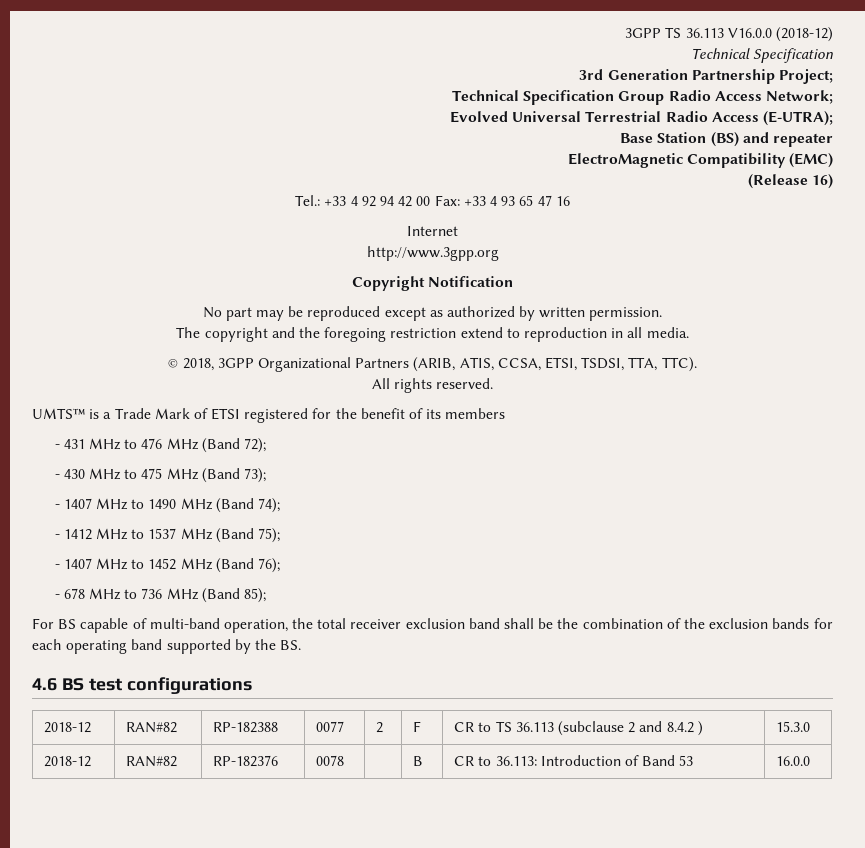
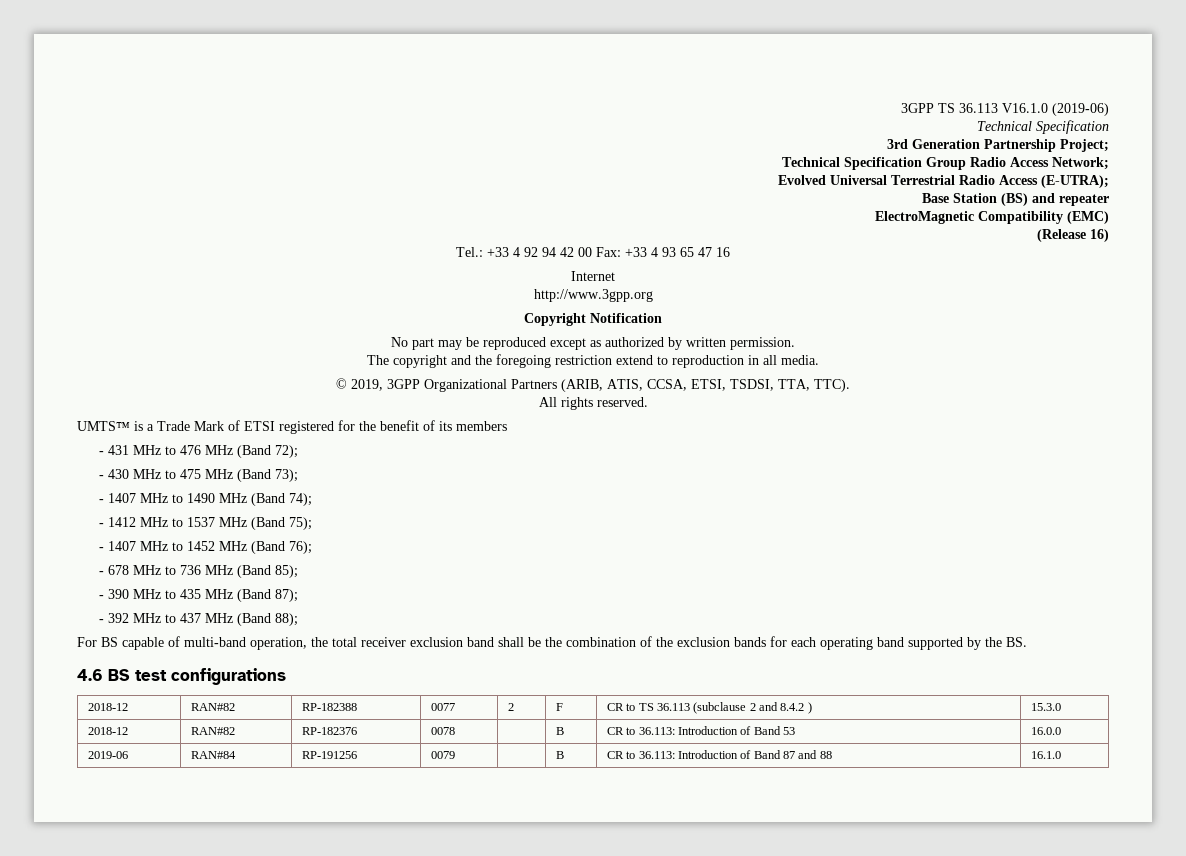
- 3GPP TS 36.113 V16.0.0 (2018-12)
+ 3GPP TS 36.113 V16.1.0 (2019-06)
- © 2018, 3GPP Organizational Partners (ARIB, ATIS, CCSA, ETSI, TSDSI, TTA, TTC).
+ © 2019, 3GPP Organizational Partners (ARIB, ATIS, CCSA, ETSI, TSDSI, TTA, TTC).
+ - 390 MHz to 435 MHz (Band 87);
+ - 392 MHz to 437 MHz (Band 88);
+ 2019-06 | RAN#84 | RP-191256 | 0079 | | B | CR to 36.113: Introduction of Band 87 and 88 | 16.1.0

